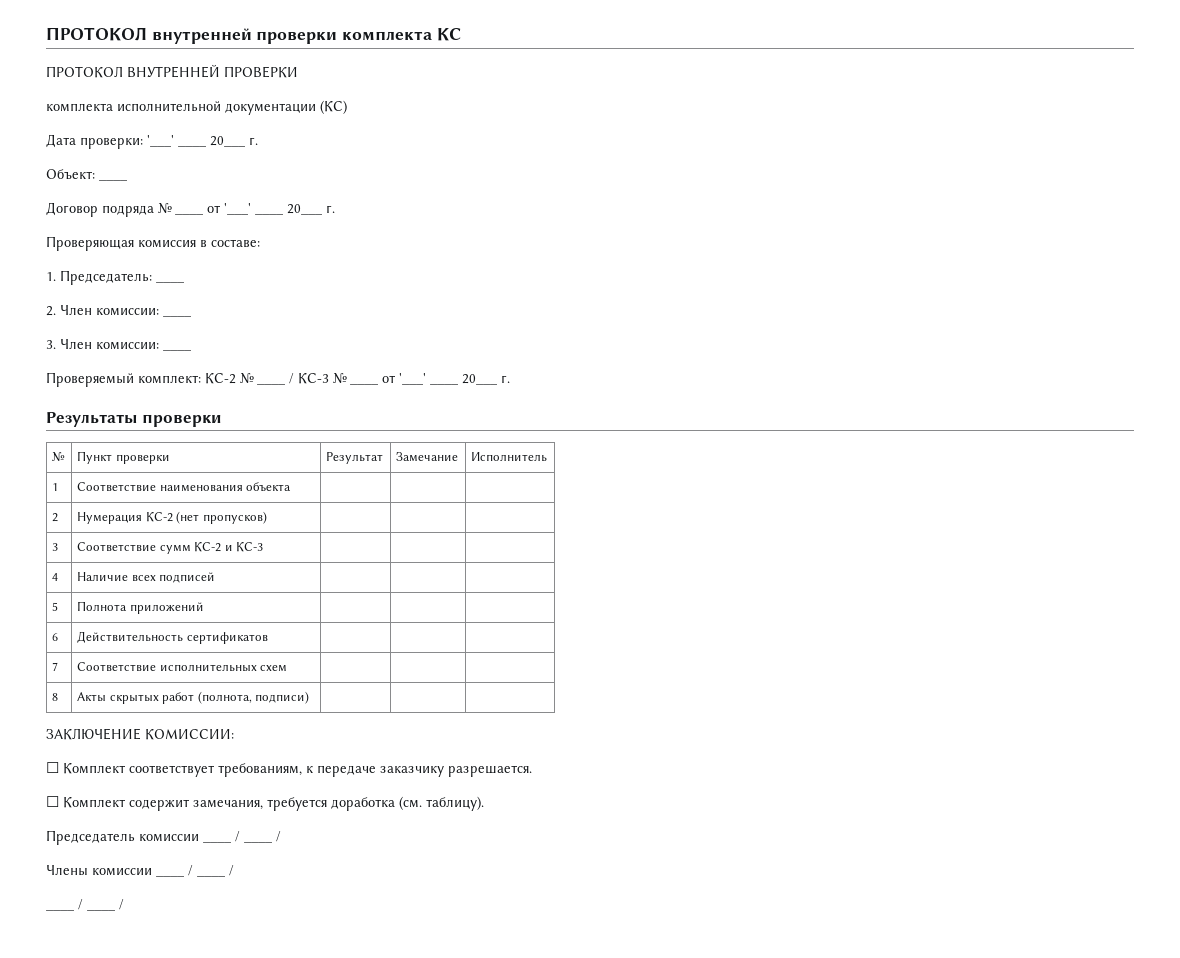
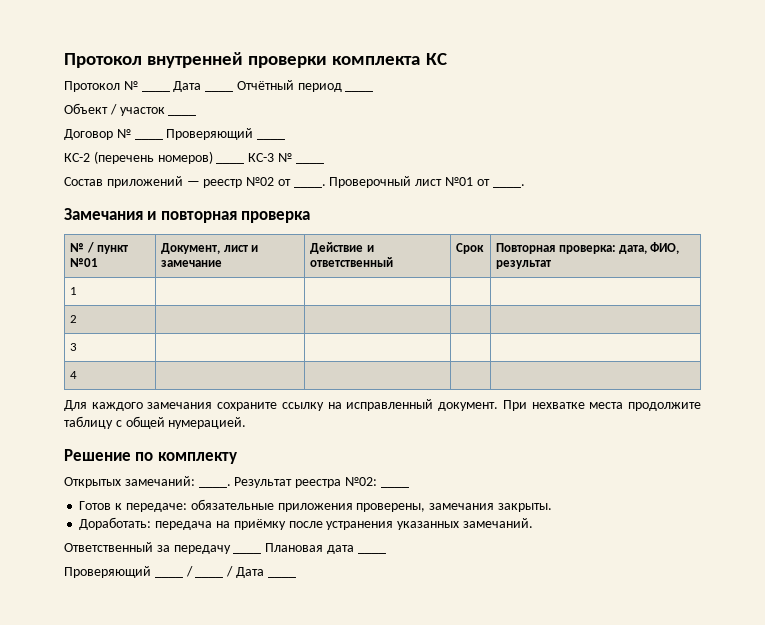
- ПРОТОКОЛ внутренней проверки комплекта КС
+ Протокол внутренней проверки комплекта КС
- ПРОТОКОЛ ВНУТРЕННЕЙ ПРОВЕРКИ
- комплекта исполнительной документации (КС)
- Дата проверки: '___' ____ 20___ г.
- Объект: ____
+ Протокол № ____ Дата ____ Отчётный период ____
+ Объект / участок ____
- Договор подряда № ____ от '___' ____ 20___ г.
- Проверяющая комиссия в составе:
- 1. Председатель: ____
- 2. Член комиссии: ____
- 3. Член комиссии: ____
- Проверяемый комплект: КС-2 № ____ / КС-3 № ____ от '___' ____ 20___ г.
- Результаты проверки
- № | Пункт проверки | Результат | Замечание | Исполнитель
- 1 | Соответствие наименования объекта | | |
- 2 | Нумерация КС-2 (нет пропусков) | | |
- 3 | Соответствие сумм КС-2 и КС-3 | | |
- 4 | Наличие всех подписей | | |
- 5 | Полнота приложений | | |
- 6 | Действительность сертификатов | | |
- 7 | Соответствие исполнительных схем | | |
- 8 | Акты скрытых работ (полнота, подписи) | | |
- ЗАКЛЮЧЕНИЕ КОМИССИИ:
- ☐ Комплект соответствует требованиям, к передаче заказчику разрешается.
- ☐ Комплект содержит замечания, требуется доработка (см. таблицу).
- Председатель комиссии ____ / ____ /
- Члены комиссии ____ / ____ /
- ____ / ____ /
+ Договор № ____ Проверяющий ____
+ КС-2 (перечень номеров) ____ КС-3 № ____
+ Состав приложений — реестр №02 от ____. Проверочный лист №01 от ____.
+ Замечания и повторная проверка
+ № / пункт №01 | Документ, лист и замечание | Действие и ответственный | Срок | Повторная проверка: дата, ФИО, результат
+ 1 | | | |
+ 2 | | | |
+ 3 | | | |
+ 4 | | | |
+ Для каждого замечания сохраните ссылку на исправленный документ. При нехватке места продолжите таблицу с общей нумерацией.
+ Решение по комплекту
+ Открытых замечаний: ____. Результат реестра №02: ____
+ Готов к передаче: обязательные приложения проверены, замечания закрыты.
+ Доработать: передача на приёмку после устранения указанных замечаний.
+ Ответственный за передачу ____ Плановая дата ____
+ Проверяющий ____ / ____ / Дата ____

